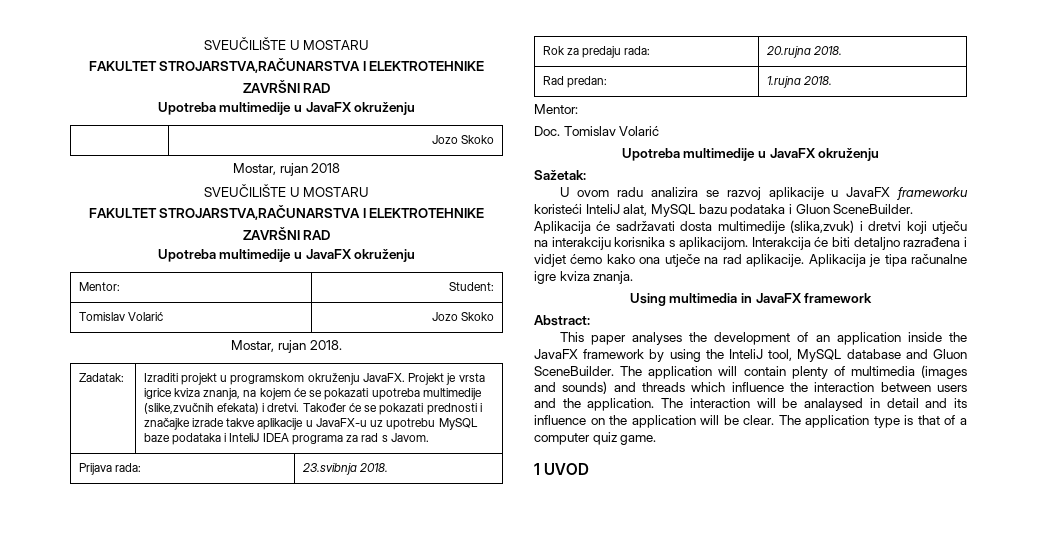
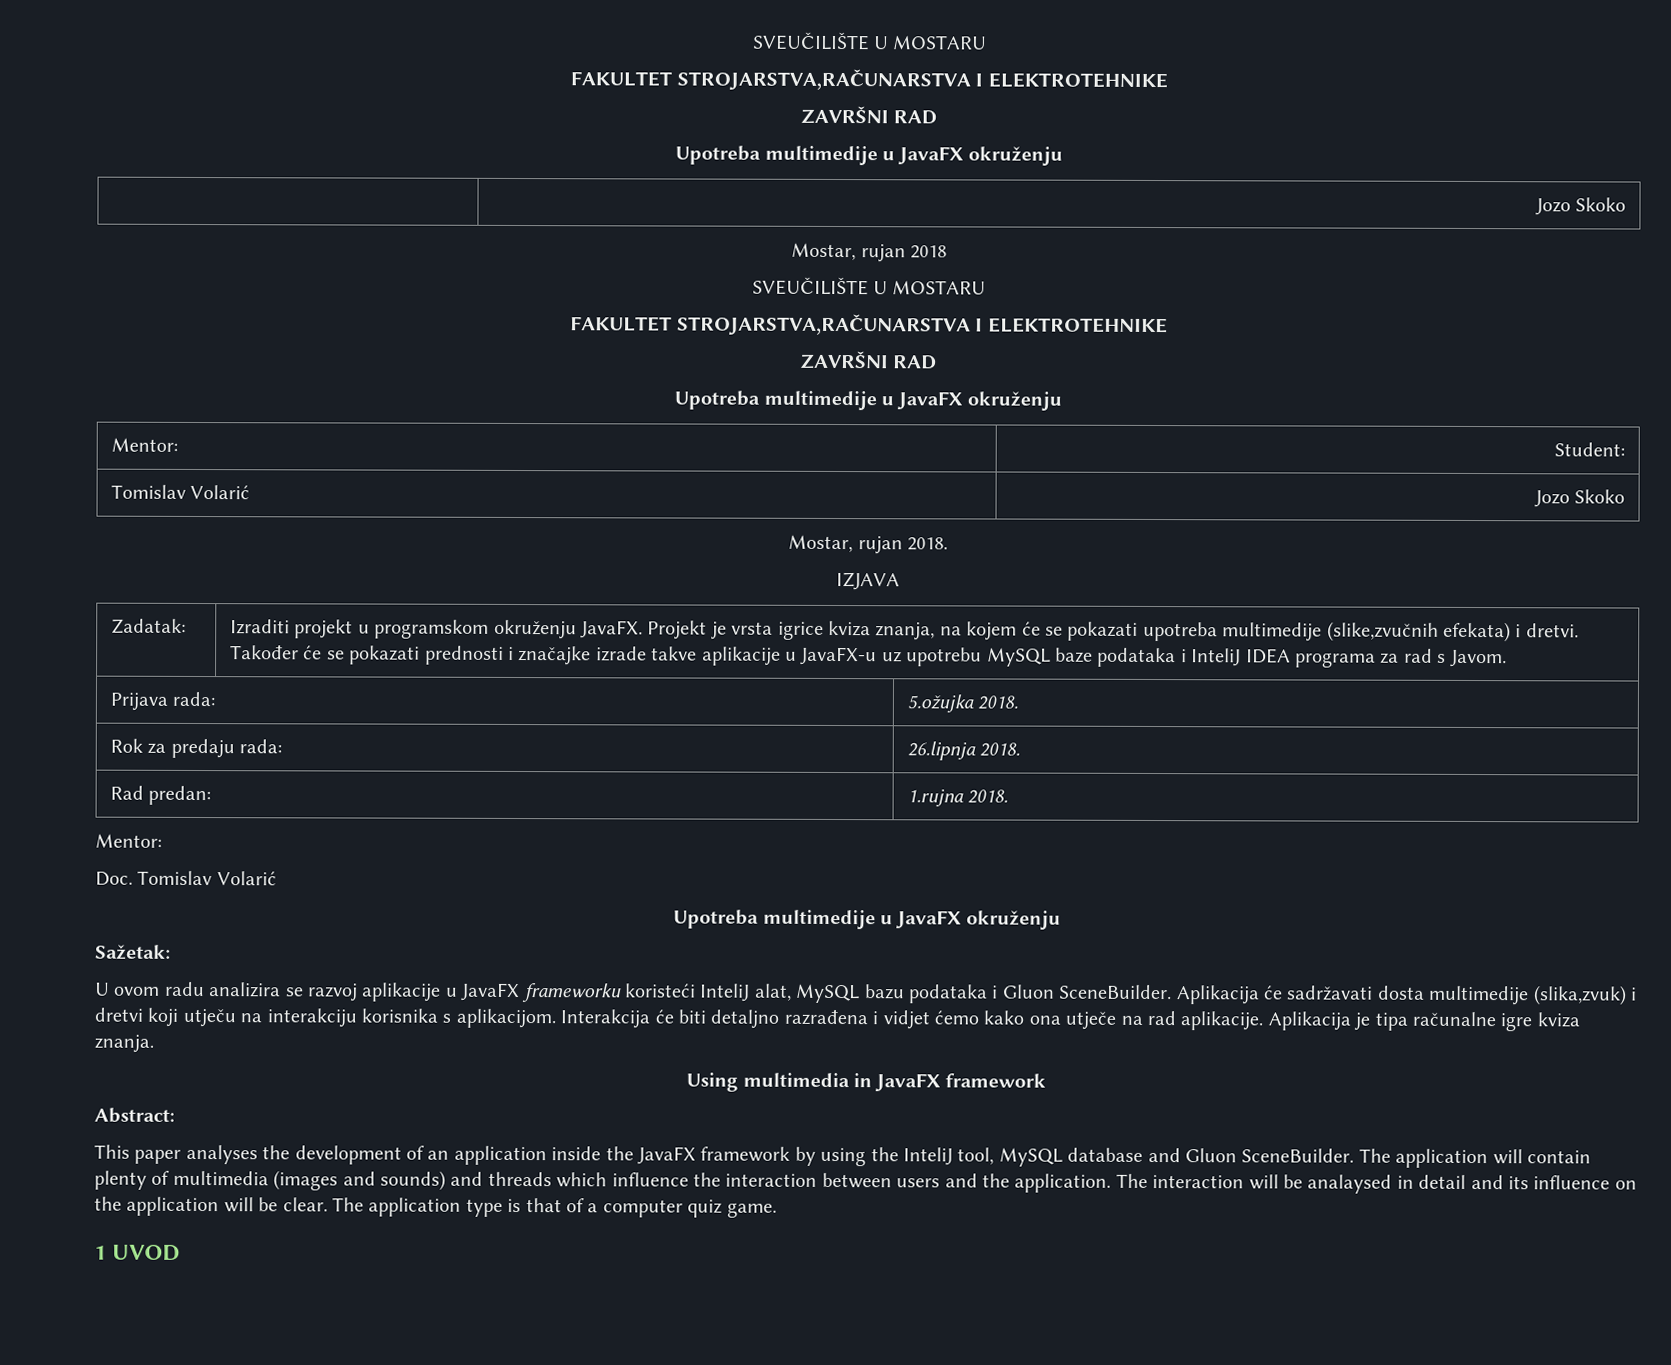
+ IZJAVA
- Prijava rada: | 23.svibnja 2018.
+ Prijava rada: | 5.ožujka 2018.
- Rok za predaju rada: | 20.rujna 2018.
+ Rok za predaju rada: | 26.lipnja 2018.

